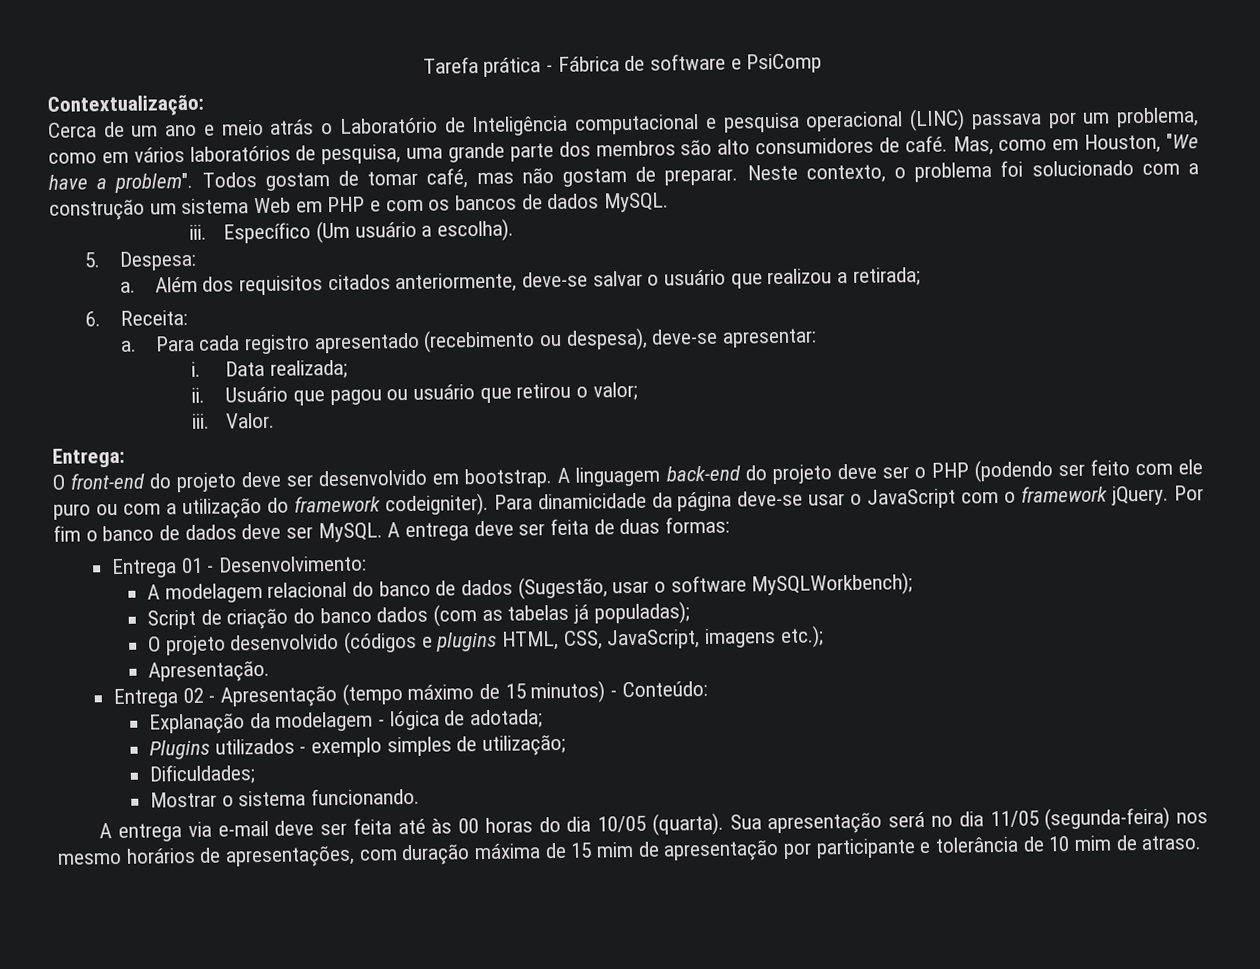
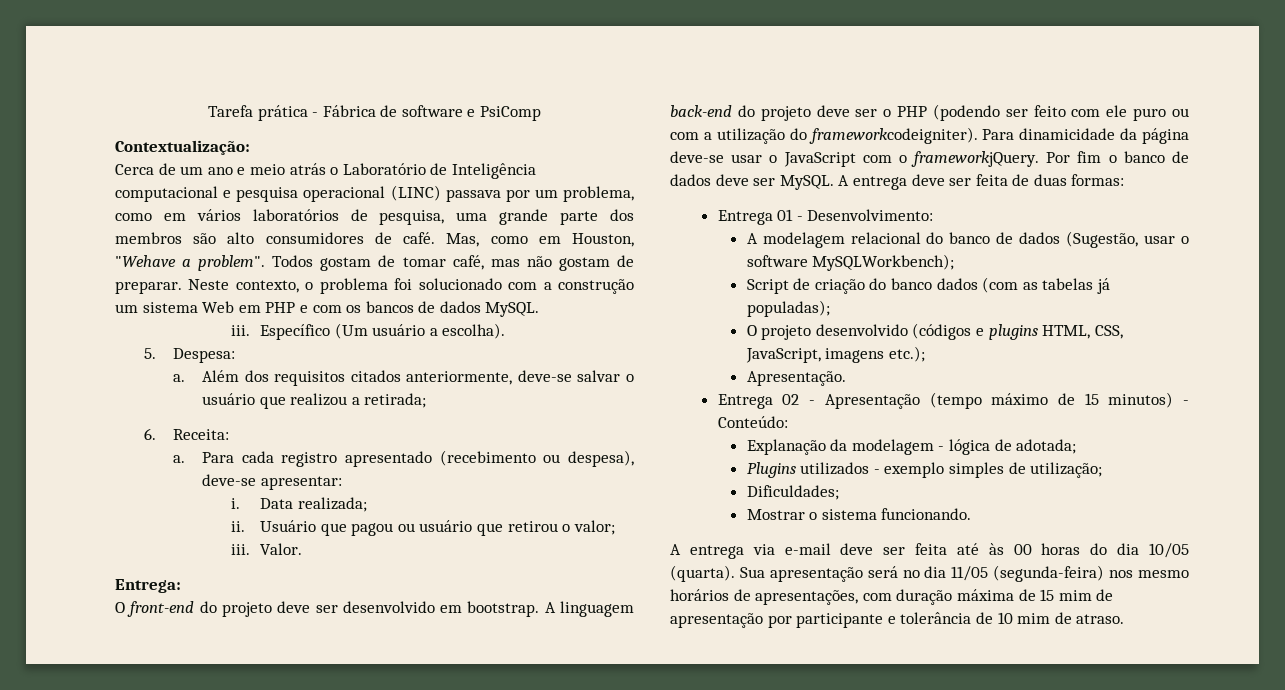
- Mas, como em Houston, "We have a problem".
+ Mas, como em Houston, "Wehave a problem".
- A linguagem back-end do projeto deve ser o PHP (podendo ser feito com ele puro ou com a utilização do framework codeigniter).
+ A linguagem back-end do projeto deve ser o PHP (podendo ser feito com ele puro ou com a utilização do frameworkcodeigniter).
- Para dinamicidade da página deve-se usar o JavaScript com o framework jQuery.
+ Para dinamicidade da página deve-se usar o JavaScript com o frameworkjQuery.

